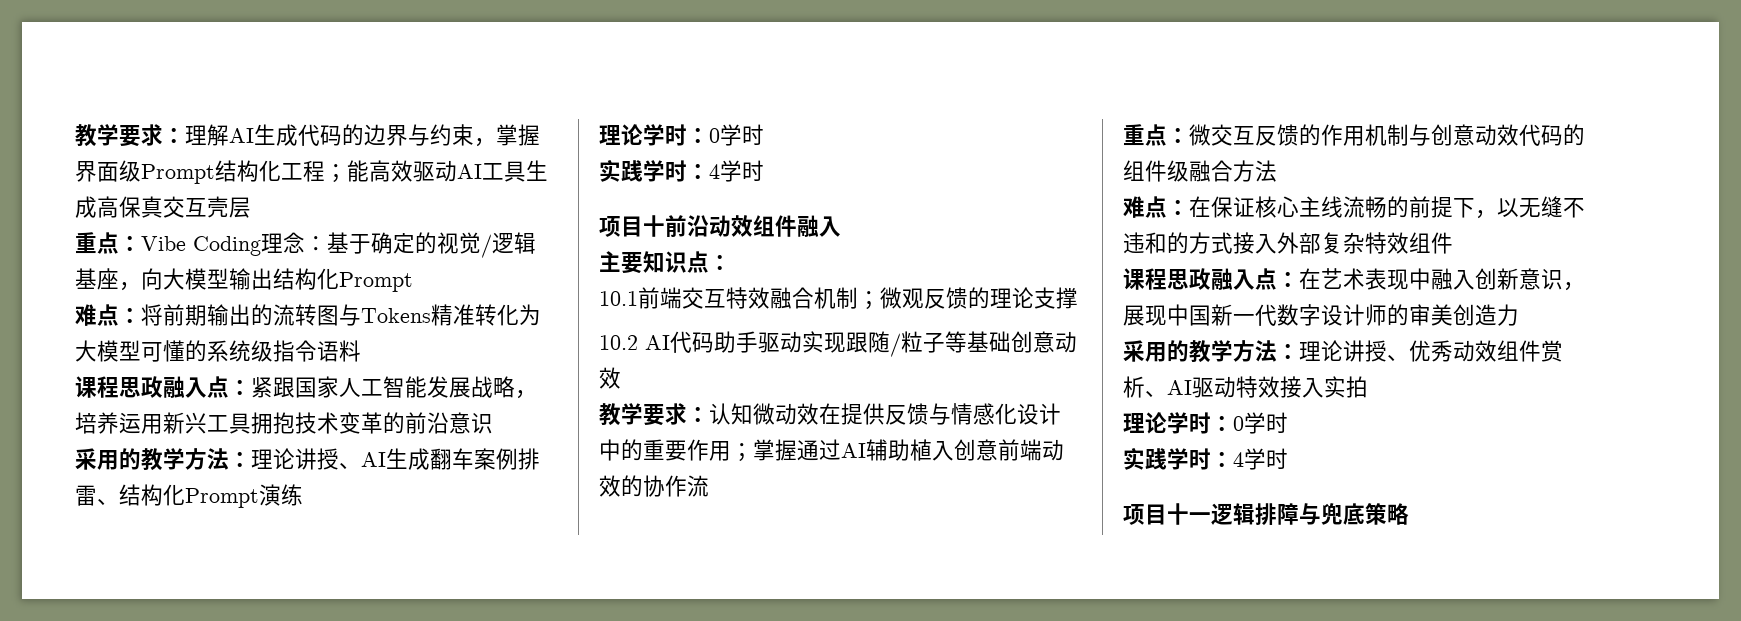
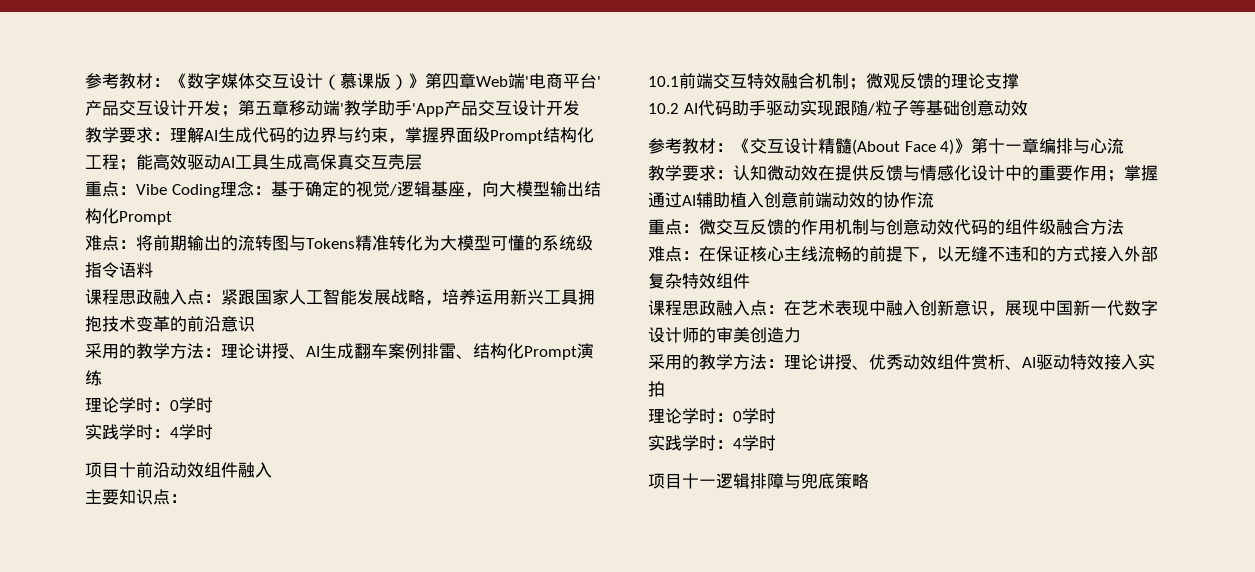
+ 参考教材：《数字媒体交互设计（慕课版）》第四章Web端'电商平台'产品交互设计开发；第五章移动端'教学助手'App产品交互设计开发
+ 参考教材：《交互设计精髓(About Face 4)》第十一章编排与心流

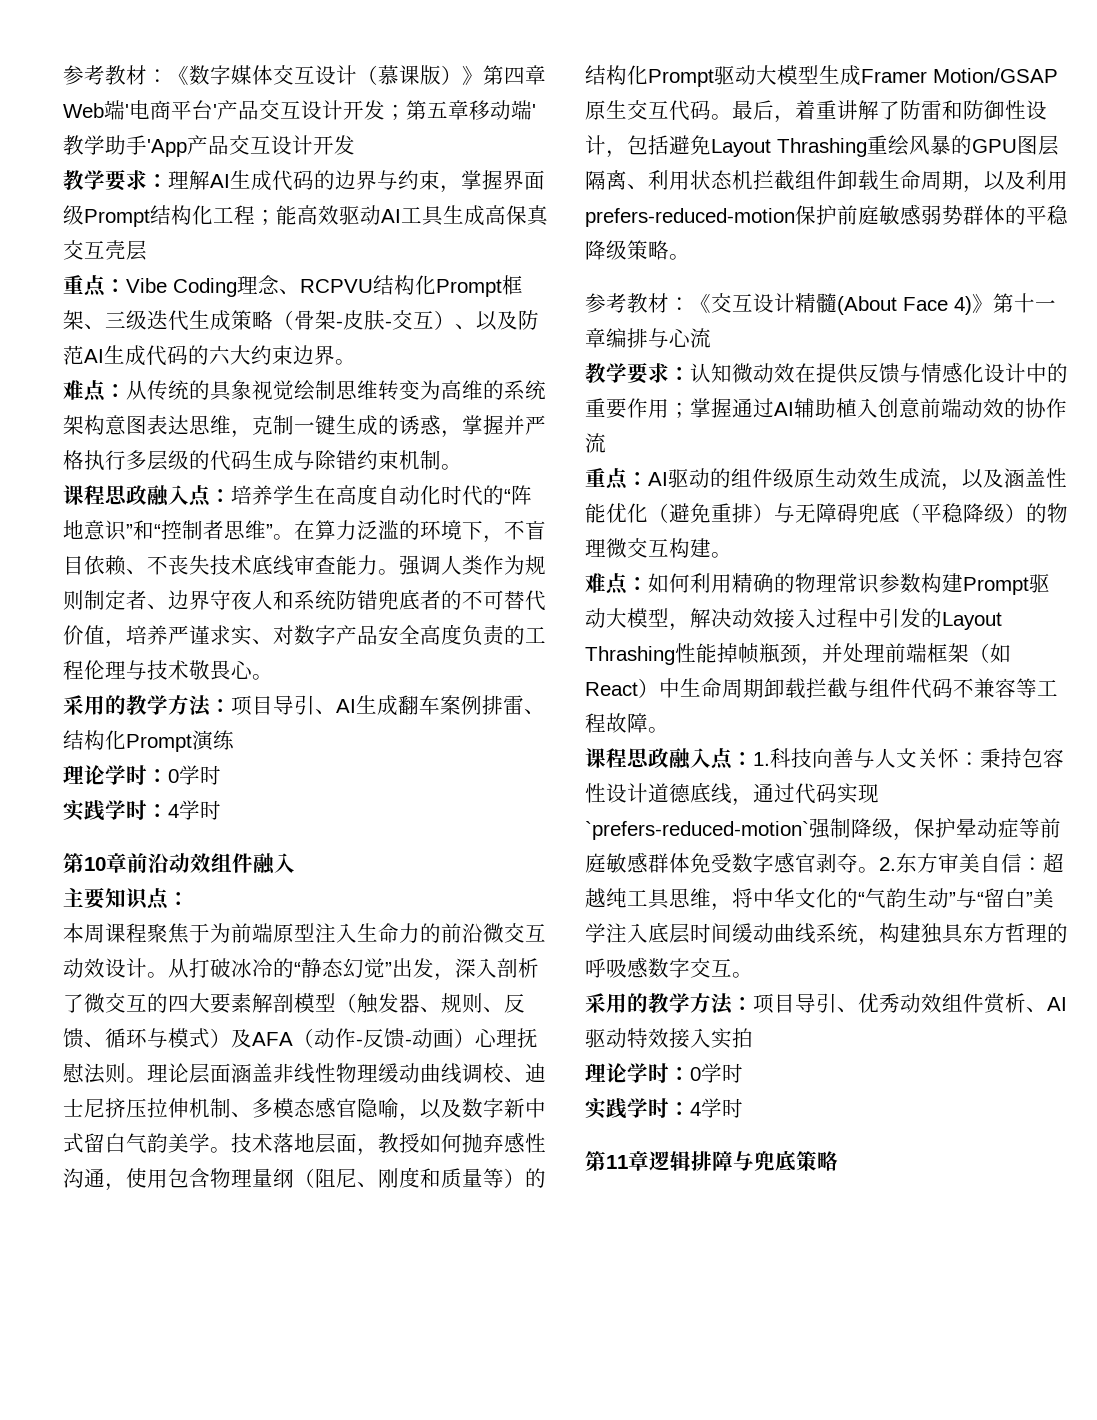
- 重点：Vibe Coding理念：基于确定的视觉/逻辑基座，向大模型输出结构化Prompt
- 难点：将前期输出的流转图与Tokens精准转化为大模型可懂的系统级指令语料
- 课程思政融入点：紧跟国家人工智能发展战略，培养运用新兴工具拥抱技术变革的前沿意识
- 采用的教学方法：理论讲授、AI生成翻车案例排雷、结构化Prompt演练
+ 重点：Vibe Coding理念、RCPVU结构化Prompt框架、三级迭代生成策略（骨架-皮肤-交互）、以及防范AI生成代码的六大约束边界。
+ 难点：从传统的具象视觉绘制思维转变为高维的系统架构意图表达思维，克制一键生成的诱惑，掌握并严格执行多层级的代码生成与除错约束机制。
+ 课程思政融入点：培养学生在高度自动化时代的“阵地意识”和“控制者思维”。在算力泛滥的环境下，不盲目依赖、不丧失技术底线审查能力。强调人类作为规则制定者、边界守夜人和系统防错兜底者的不可替代价值，培养严谨求实、对数字产品安全高度负责的工程伦理与技术敬畏心。
+ 采用的教学方法：项目导引、AI生成翻车案例排雷、结构化Prompt演练
- 项目十前沿动效组件融入
+ 第10章前沿动效组件融入
- 10.1前端交互特效融合机制；微观反馈的理论支撑
- 10.2 AI代码助手驱动实现跟随/粒子等基础创意动效
+ 本周课程聚焦于为前端原型注入生命力的前沿微交互动效设计。从打破冰冷的“静态幻觉”出发，深入剖析了微交互的四大要素解剖模型（触发器、规则、反馈、循环与模式）及AFA（动作-反馈-动画）心理抚慰法则。理论层面涵盖非线性物理缓动曲线调校、迪士尼挤压拉伸机制、多模态感官隐喻，以及数字新中式留白气韵美学。技术落地层面，教授如何抛弃感性沟通，使用包含物理量纲（阻尼、刚度和质量等）的结构化Prompt驱动大模型生成Framer Motion/GSAP原生交互代码。最后，着重讲解了防雷和防御性设计，包括避免Layout Thrashing重绘风暴的GPU图层隔离、利用状态机拦截组件卸载生命周期，以及利用prefers-reduced-motion保护前庭敏感弱势群体的平稳降级策略。
- 重点：微交互反馈的作用机制与创意动效代码的组件级融合方法
- 难点：在保证核心主线流畅的前提下，以无缝不违和的方式接入外部复杂特效组件
- 课程思政融入点：在艺术表现中融入创新意识，展现中国新一代数字设计师的审美创造力
- 采用的教学方法：理论讲授、优秀动效组件赏析、AI驱动特效接入实拍
+ 重点：AI驱动的组件级原生动效生成流，以及涵盖性能优化（避免重排）与无障碍兜底（平稳降级）的物理微交互构建。
+ 难点：如何利用精确的物理常识参数构建Prompt驱动大模型，解决动效接入过程中引发的Layout Thrashing性能掉帧瓶颈，并处理前端框架（如React）中生命周期卸载拦截与组件代码不兼容等工程故障。
+ 课程思政融入点：1.科技向善与人文关怀：秉持包容性设计道德底线，通过代码实现`prefers-reduced-motion`强制降级，保护晕动症等前庭敏感群体免受数字感官剥夺。2.东方审美自信：超越纯工具思维，将中华文化的“气韵生动”与“留白”美学注入底层时间缓动曲线系统，构建独具东方哲理的呼吸感数字交互。
+ 采用的教学方法：项目导引、优秀动效组件赏析、AI驱动特效接入实拍
- 项目十一逻辑排障与兜底策略
+ 第11章逻辑排障与兜底策略

